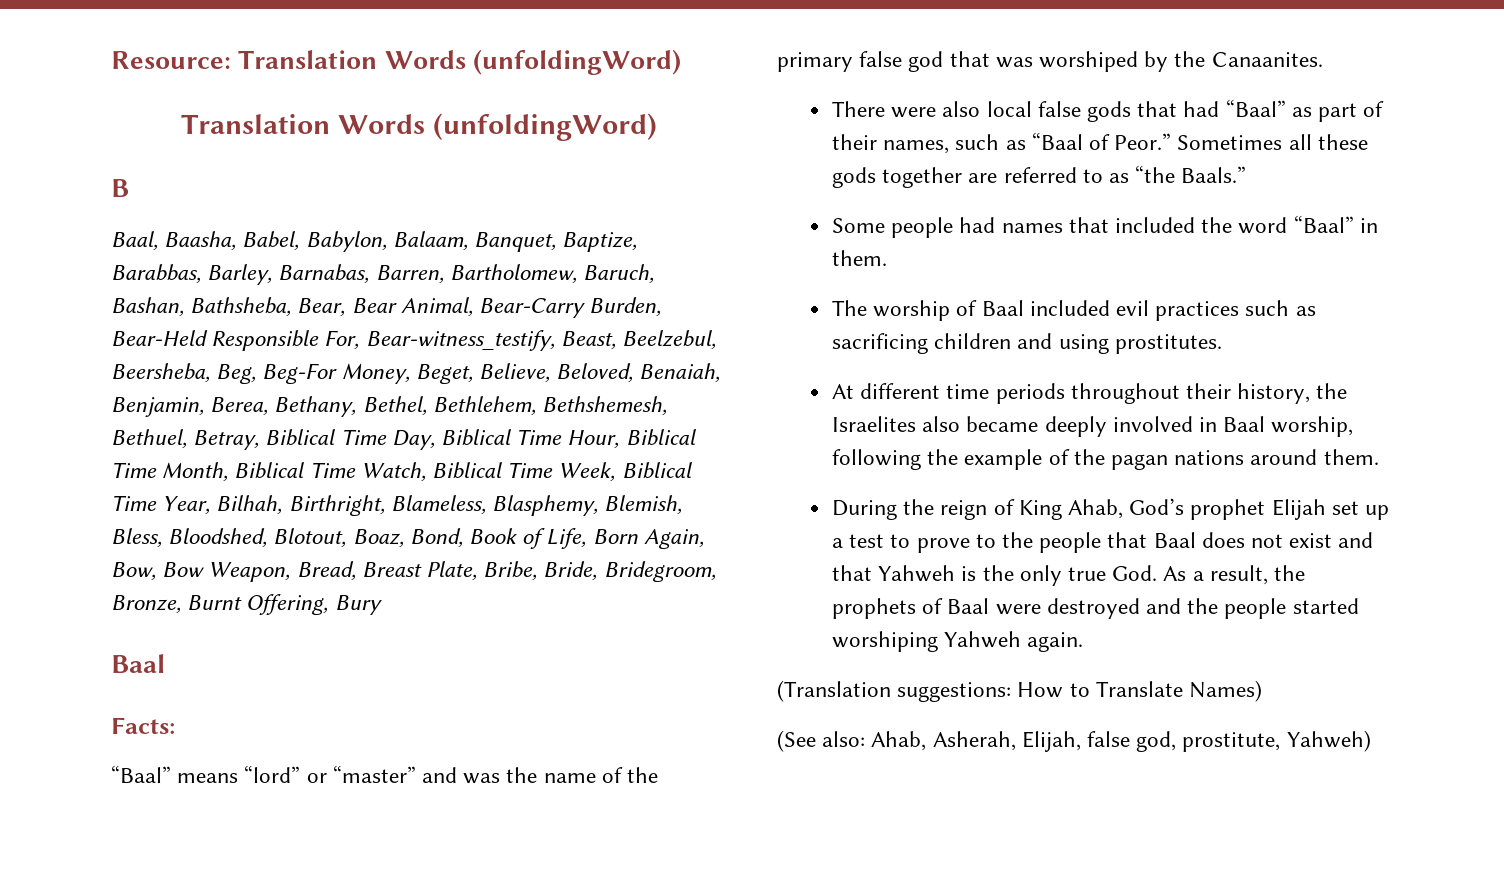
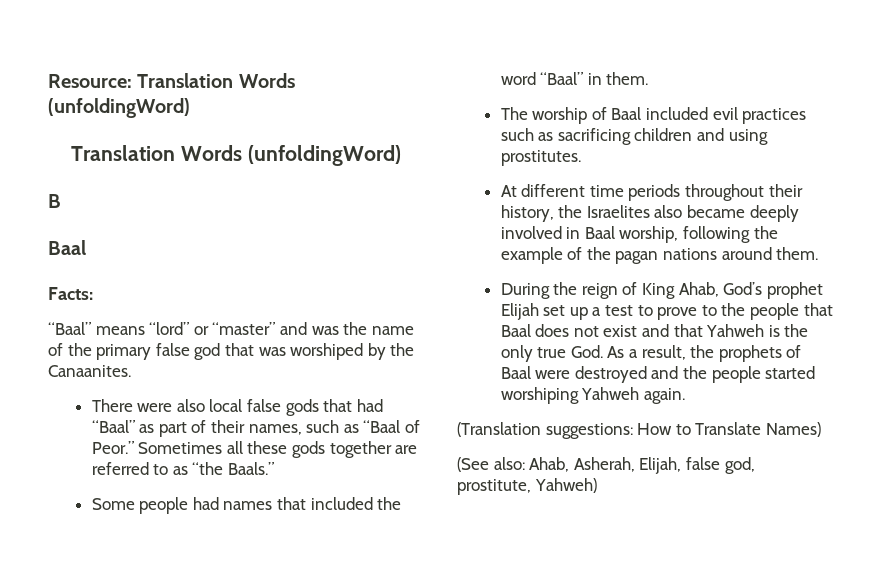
- Baal, Baasha, Babel, Babylon, Balaam, Banquet, Baptize, Barabbas, Barley, Barnabas, Barren, Bartholomew, Baruch, Bashan, Bathsheba, Bear, Bear Animal, Bear-Carry Burden, Bear-Held Responsible For, Bear-witness_testify, Beast, Beelzebul, Beersheba, Beg, Beg-For Money, Beget, Believe, Beloved, Benaiah, Benjamin, Berea, Bethany, Bethel, Bethlehem, Bethshemesh, Bethuel, Betray, Biblical Time Day, Biblical Time Hour, Biblical Time Month, Biblical Time Watch, Biblical Time Week, Biblical Time Year, Bilhah, Birthright, Blameless, Blasphemy, Blemish, Bless, Bloodshed, Blotout, Boaz, Bond, Book of Life, Born Again, Bow, Bow Weapon, Bread, Breast Plate, Bribe, Bride, Bridegroom, Bronze, Burnt Offering, Bury

